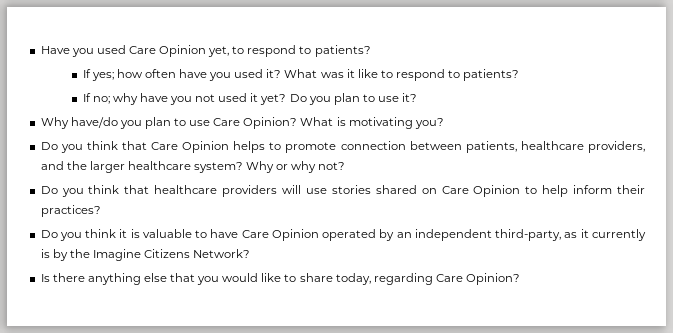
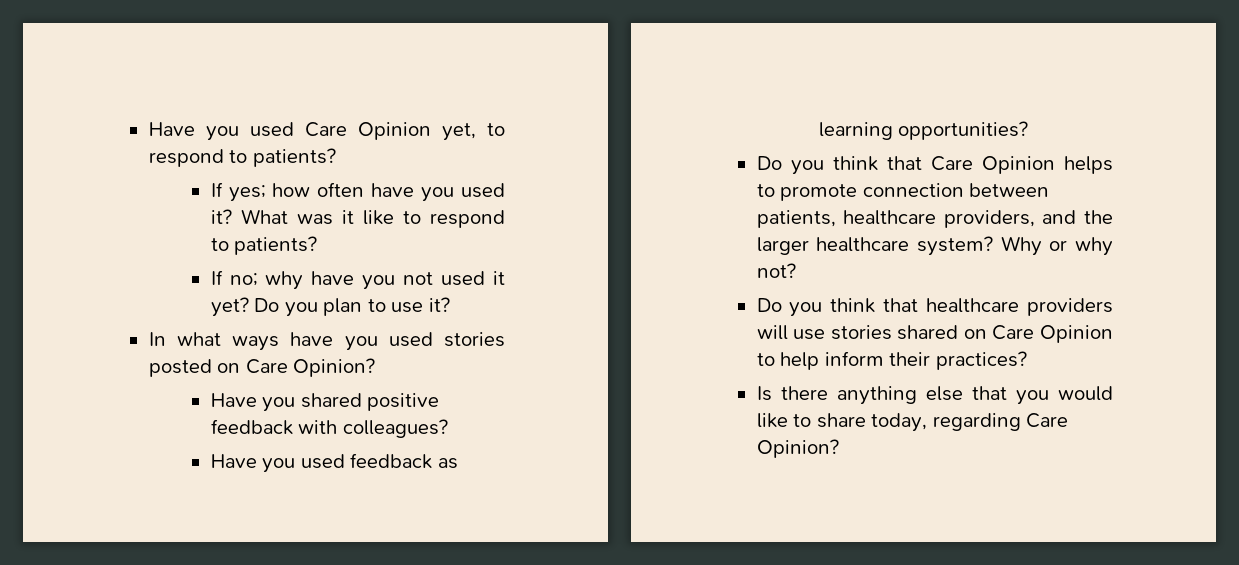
- Why have/do you plan to use Care Opinion? What is motivating you?
+ In what ways have you used stories posted on Care Opinion?
+ Have you shared positive feedback with colleagues?
+ Have you used feedback as learning opportunities?
- Do you think it is valuable to have Care Opinion operated by an independent third-party, as it currently is by the Imagine Citizens Network?

